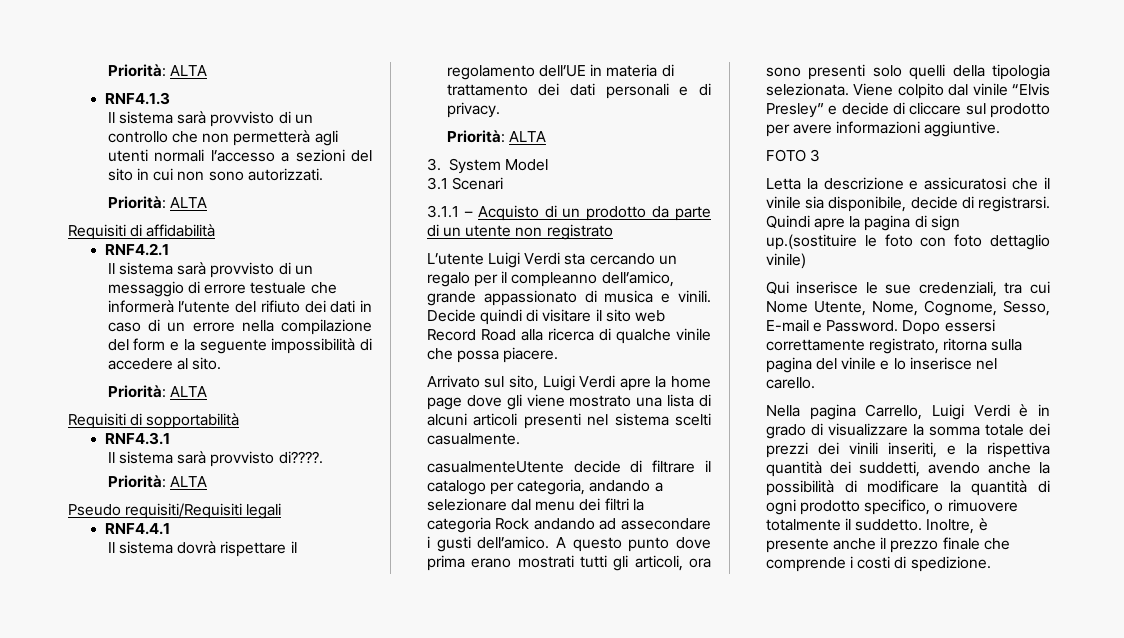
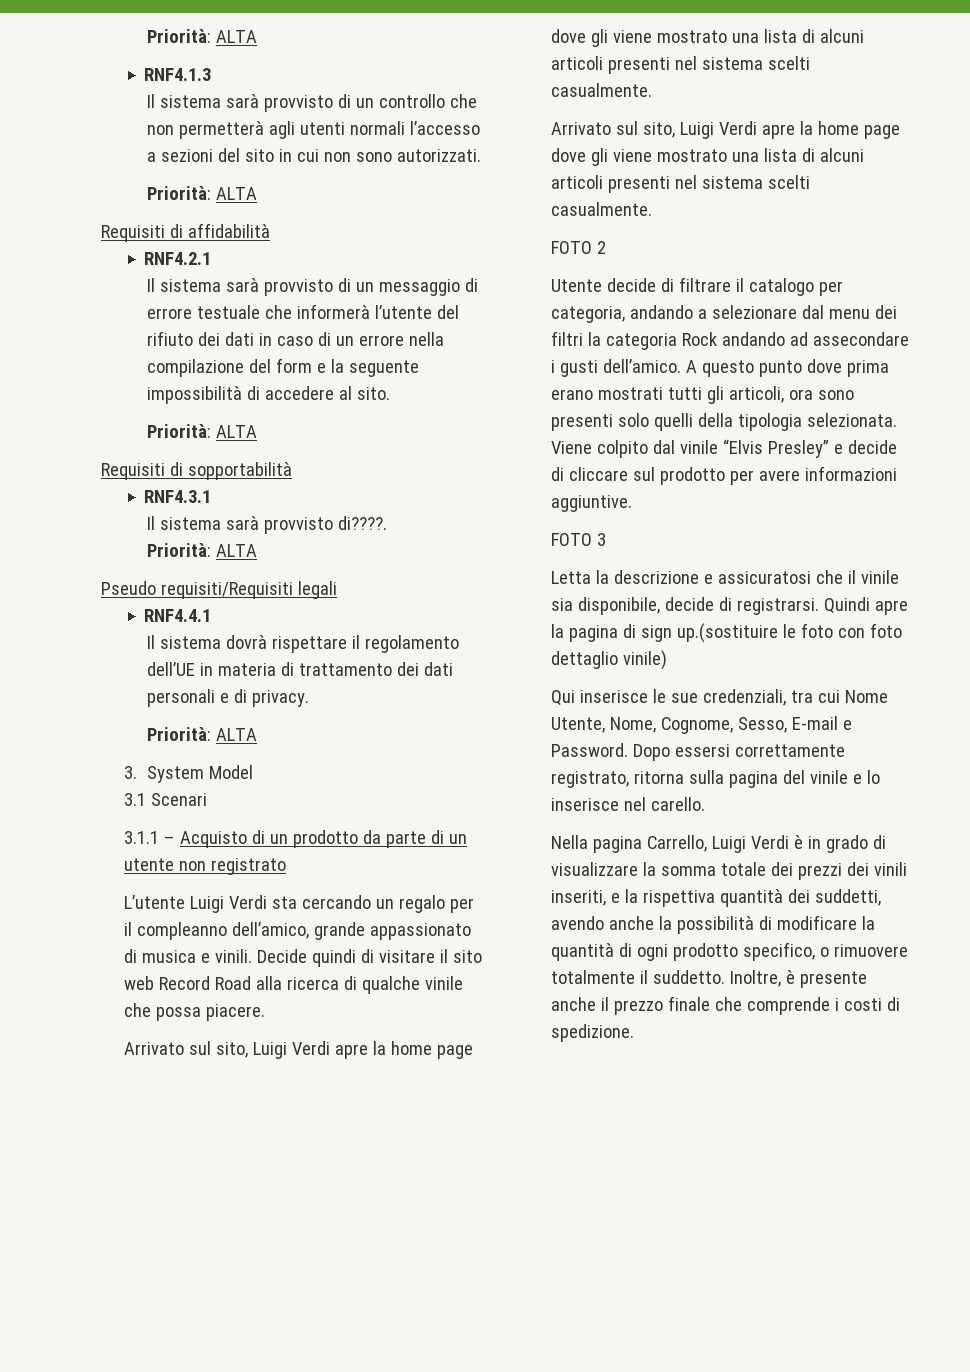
  Decide quindi di visitare il sito web Record Road alla ricerca di qualche vinile che possa piacere.
  Arrivato sul sito, Luigi Verdi apre la home page dove gli viene mostrato una lista di alcuni articoli presenti nel sistema scelti casualmente.
- casualmenteUtente decide di filtrare il catalogo per categoria, andando a selezionare dal menu dei filtri la categoria Rock andando ad assecondare i gusti dell’amico.
+ Arrivato sul sito, Luigi Verdi apre la home page dove gli viene mostrato una lista di alcuni articoli presenti nel sistema scelti casualmente.
+ FOTO 2
+ Utente decide di filtrare il catalogo per categoria, andando a selezionare dal menu dei filtri la categoria Rock andando ad assecondare i gusti dell’amico.

